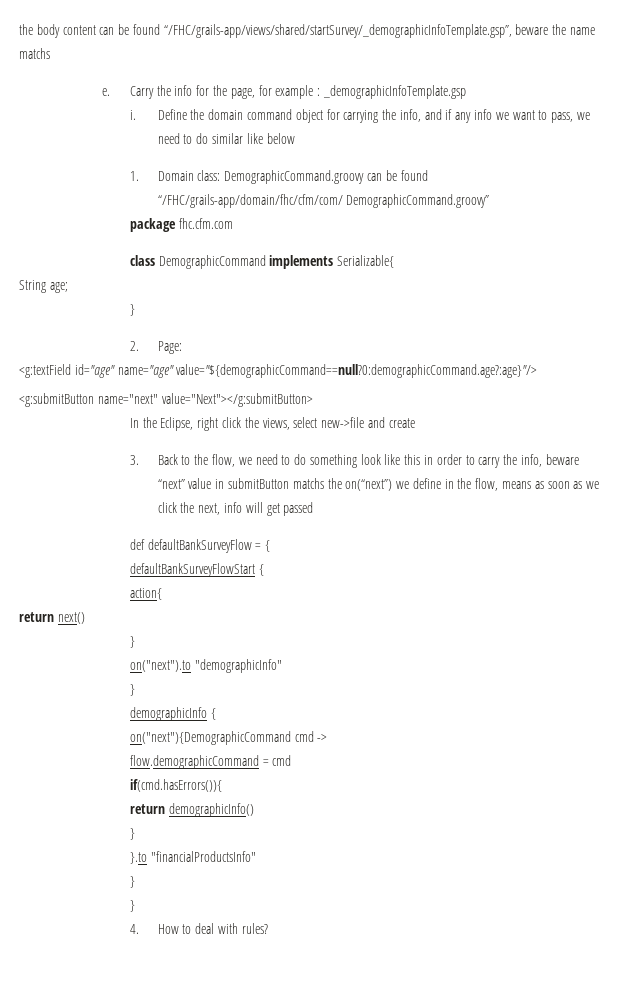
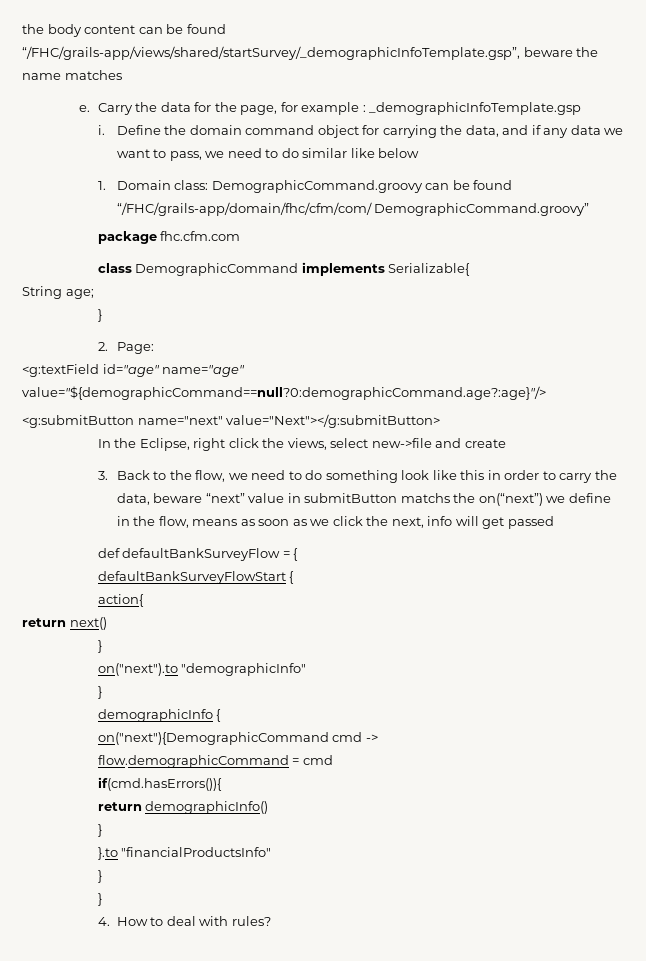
- the body content can be found “/FHC/grails-app/views/shared/startSurvey/_demographicInfoTemplate.gsp”, beware the name matchs
+ the body content can be found “/FHC/grails-app/views/shared/startSurvey/_demographicInfoTemplate.gsp”, beware the name matches
- Carry the info for the page, for example : _demographicInfoTemplate.gsp
+ Carry the data for the page, for example : _demographicInfoTemplate.gsp
- Define the domain command object for carrying the info, and if any info we want to pass, we need to do similar like below
+ Define the domain command object for carrying the data, and if any data we want to pass, we need to do similar like below
- 3. Back to the flow, we need to do something look like this in order to carry the info, beware “next” value in submitButton matchs the on(“next”) we define in the flow, means as soon as we click the next, info will get passed
+ 3. Back to the flow, we need to do something look like this in order to carry the data, beware “next” value in submitButton matchs the on(“next”) we define in the flow, means as soon as we click the next, info will get passed

